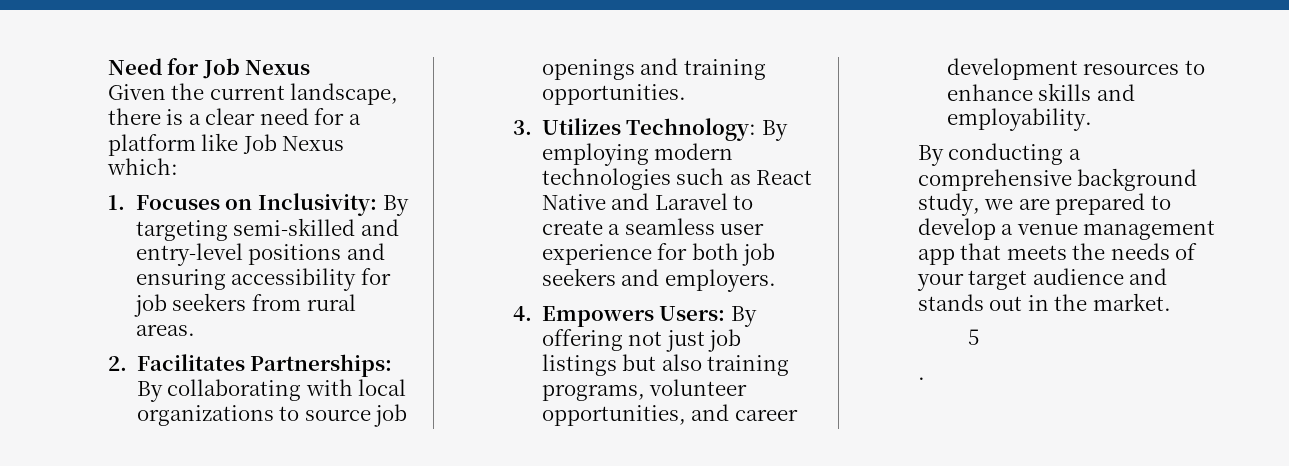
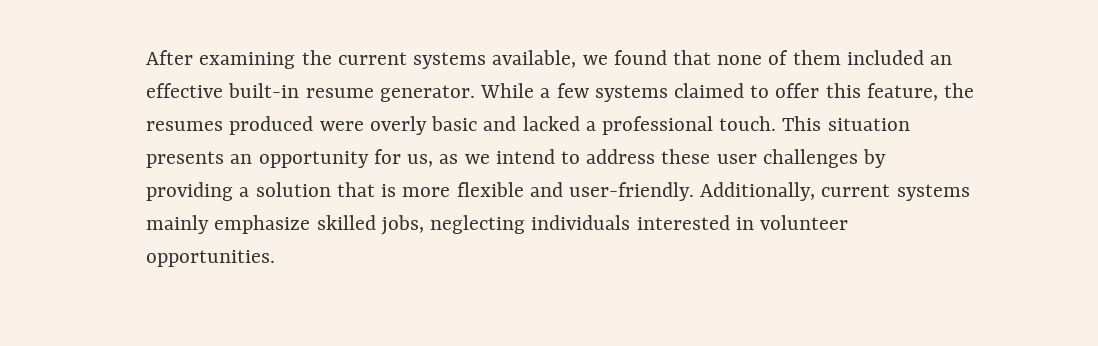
- Need for Job Nexus
- Given the current landscape, there is a clear need for a platform like Job Nexus which:
- 1. Focuses on Inclusivity: By targeting semi-skilled and entry-level positions and ensuring accessibility for job seekers from rural areas.
- 2. Facilitates Partnerships: By collaborating with local organizations to source job openings and training opportunities.
- 3. Utilizes Technology: By employing modern technologies such as React Native and Laravel to create a seamless user experience for both job seekers and employers.
- 4. Empowers Users: By offering not just job listings but also training programs, volunteer opportunities, and career development resources to enhance skills and employability.
- By conducting a comprehensive background study, we are prepared to develop a venue management app that meets the needs of your target audience and stands out in the market.
- 5
- .
+ After examining the current systems available, we found that none of them included an effective built-in resume generator. While a few systems claimed to offer this feature, the resumes produced were overly basic and lacked a professional touch. This situation presents an opportunity for us, as we intend to address these user challenges by providing a solution that is more flexible and user-friendly. Additionally, current systems mainly emphasize skilled jobs, neglecting individuals interested in volunteer opportunities.

